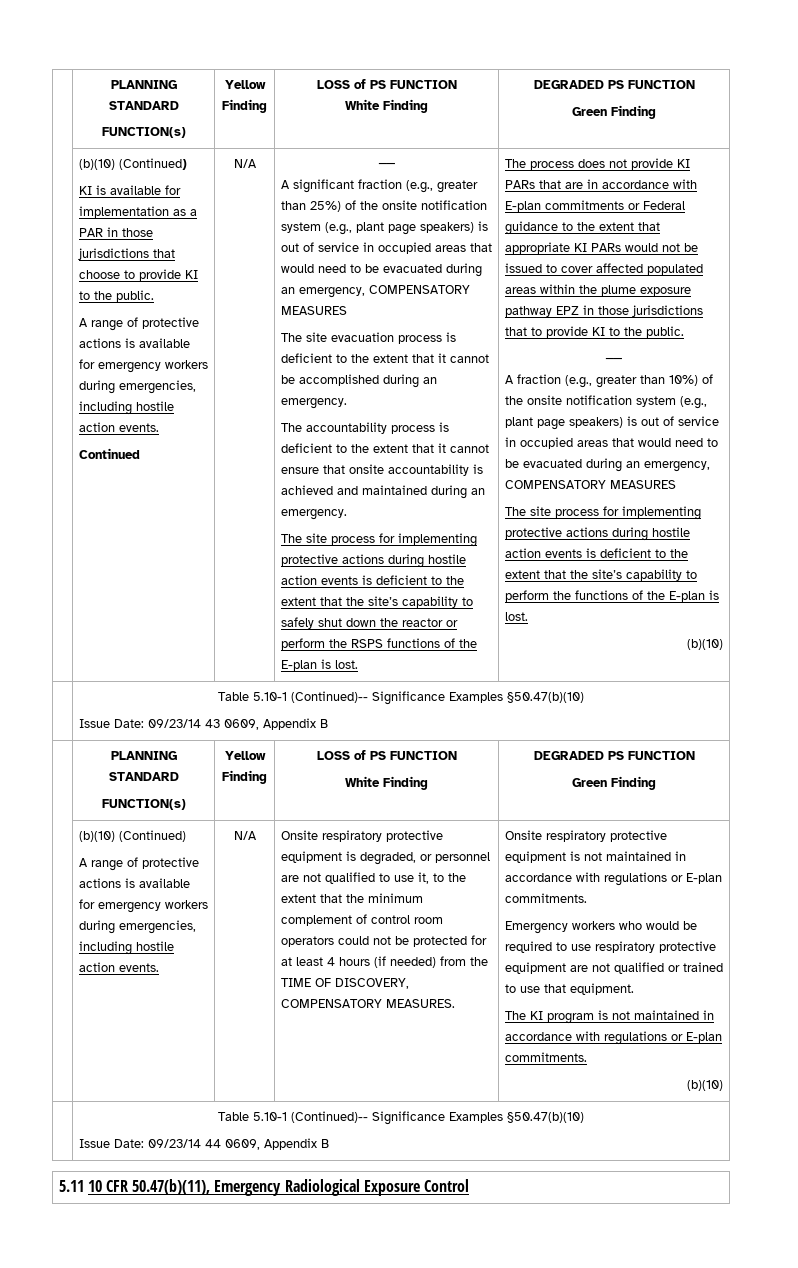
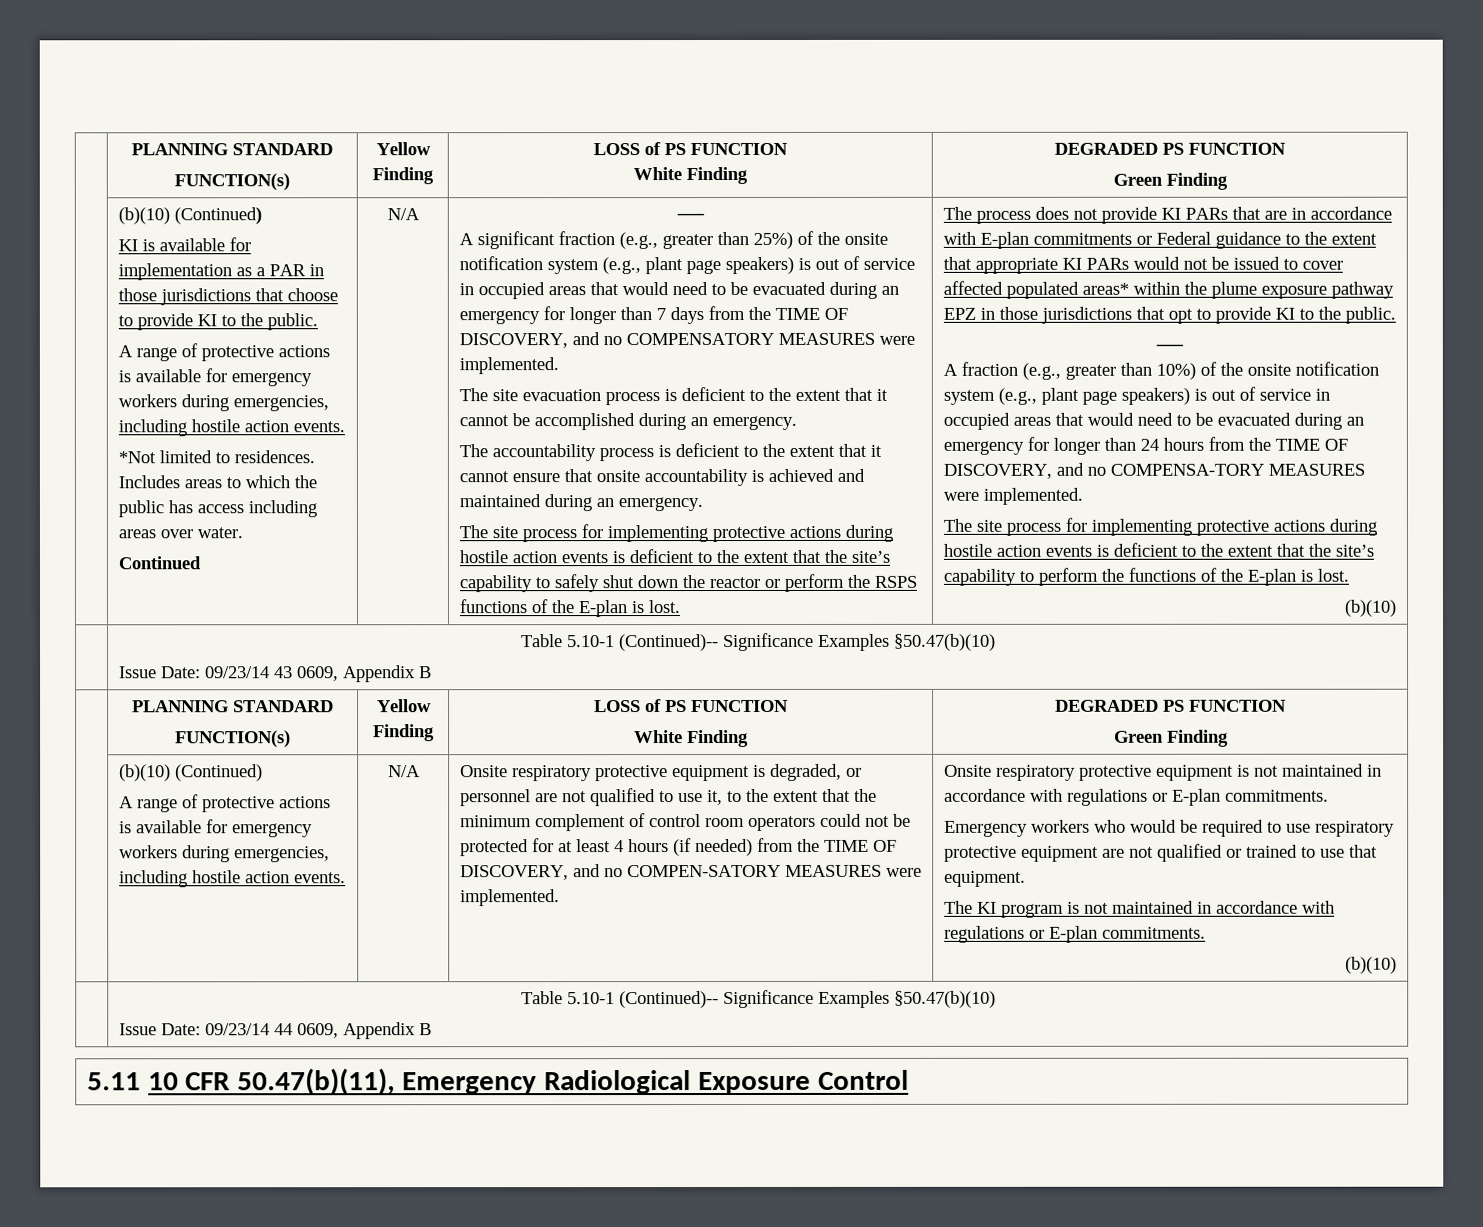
+ *Not limited to residences. Includes areas to which the public has access including areas over water.
- A significant fraction (e.g., greater than 25%) of the onsite notification system (e.g., plant page speakers) is out of service in occupied areas that would need to be evacuated during an emergency, COMPENSATORY MEASURES
+ A significant fraction (e.g., greater than 25%) of the onsite notification system (e.g., plant page speakers) is out of service in occupied areas that would need to be evacuated during an emergency for longer than 7 days from the TIME OF DISCOVERY, and no COMPENSATORY MEASURES were implemented.
- The process does not provide KI PARs that are in accordance with E-plan commitments or Federal guidance to the extent that appropriate KI PARs would not be issued to cover affected populated areas within the plume exposure pathway EPZ in those jurisdictions that to provide KI to the public.
+ The process does not provide KI PARs that are in accordance with E-plan commitments or Federal guidance to the extent that appropriate KI PARs would not be issued to cover affected populated areas* within the plume exposure pathway EPZ in those jurisdictions that opt to provide KI to the public.
- A fraction (e.g., greater than 10%) of the onsite notification system (e.g., plant page speakers) is out of service in occupied areas that would need to be evacuated during an emergency, COMPENSATORY MEASURES
+ A fraction (e.g., greater than 10%) of the onsite notification system (e.g., plant page speakers) is out of service in occupied areas that would need to be evacuated during an emergency for longer than 24 hours from the TIME OF DISCOVERY, and no COMPENSA-TORY MEASURES were implemented.
- Onsite respiratory protective equipment is degraded, or personnel are not qualified to use it, to the extent that the minimum complement of control room operators could not be protected for at least 4 hours (if needed) from the TIME OF DISCOVERY, COMPENSATORY MEASURES.
+ Onsite respiratory protective equipment is degraded, or personnel are not qualified to use it, to the extent that the minimum complement of control room operators could not be protected for at least 4 hours (if needed) from the TIME OF DISCOVERY, and no COMPEN-SATORY MEASURES were implemented.

